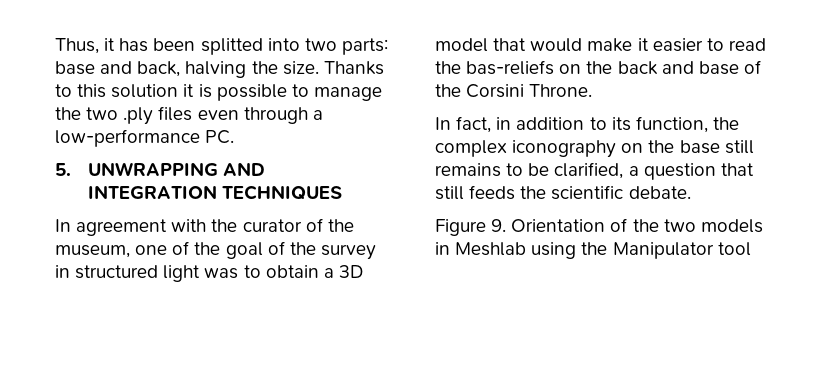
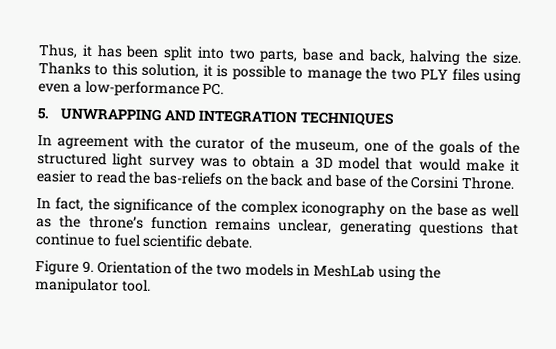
- Thus, it has been splitted into two parts: base and back, halving the size.
+ Thus, it has been split into two parts, base and back, halving the size.
- Thanks to this solution it is possible to manage the two .ply files even through a low-performance PC.
+ Thanks to this solution, it is possible to manage the two PLY files using even a low-performance PC.
- In agreement with the curator of the museum, one of the goal of the survey in structured light was to obtain a 3D model that would make it easier to read the bas-reliefs on the back and base of the Corsini Throne.
+ In agreement with the curator of the museum, one of the goals of the structured light survey was to obtain a 3D model that would make it easier to read the bas-reliefs on the back and base of the Corsini Throne.
- In fact, in addition to its function, the complex iconography on the base still remains to be clarified, a question that still feeds the scientific debate.
+ In fact, the significance of the complex iconography on the base as well as the throne’s function remains unclear, generating questions that continue to fuel scientific debate.
- Figure 9. Orientation of the two models in Meshlab using the Manipulator tool
+ Figure 9. Orientation of the two models in MeshLab using the manipulator tool.

